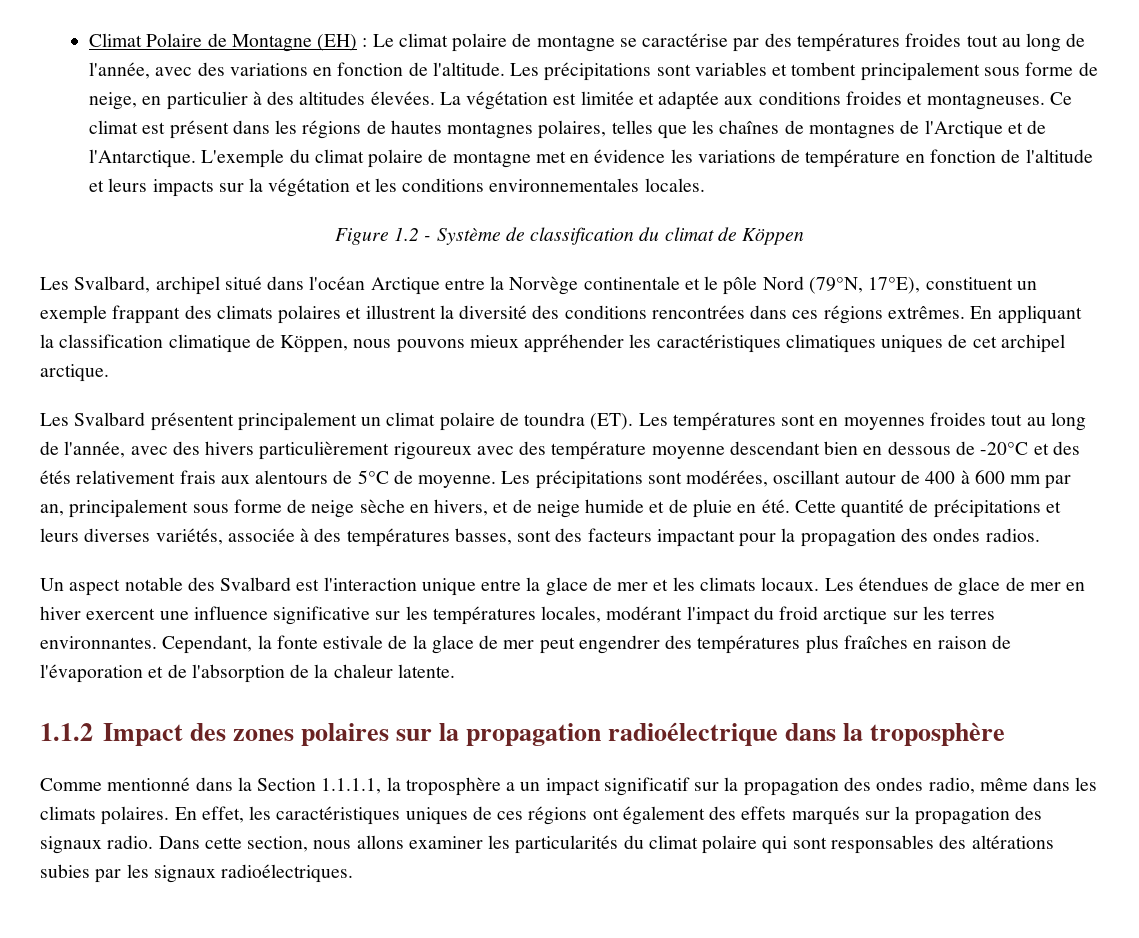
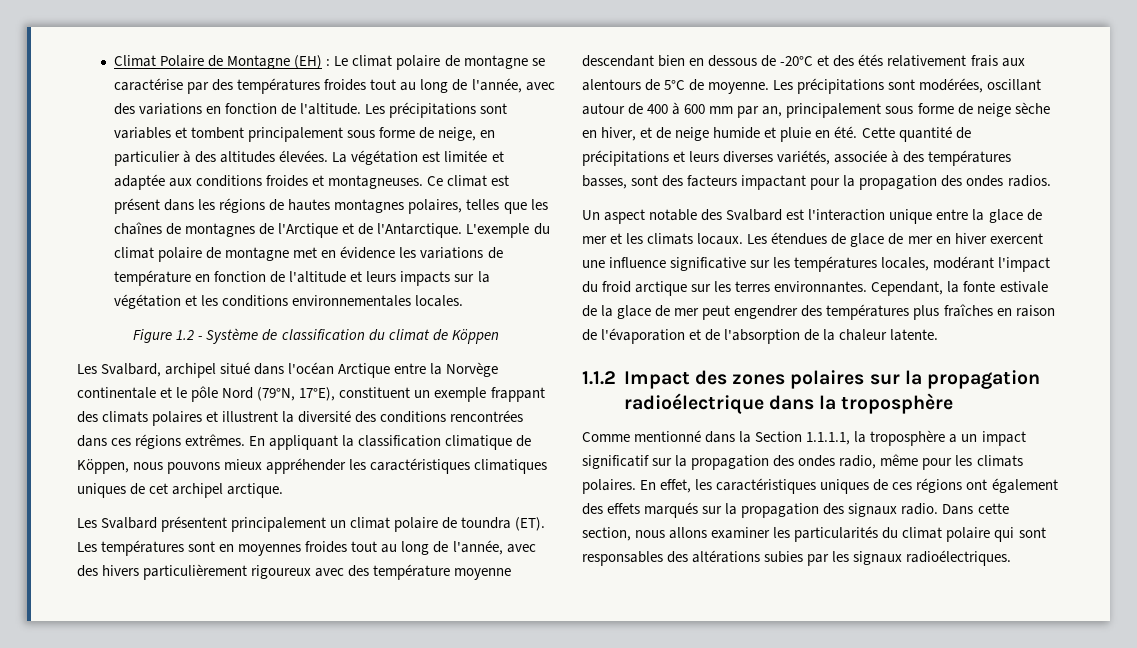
- Les précipitations sont modérées, oscillant autour de 400 à 600 mm par an, principalement sous forme de neige sèche en hivers, et de neige humide et de pluie en été.
+ Les précipitations sont modérées, oscillant autour de 400 à 600 mm par an, principalement sous forme de neige sèche en hiver, et de neige humide et pluie en été.
- Comme mentionné dans la Section 1.1.1.1, la troposphère a un impact significatif sur la propagation des ondes radio, même dans les climats polaires.
+ Comme mentionné dans la Section 1.1.1.1, la troposphère a un impact significatif sur la propagation des ondes radio, même pour les climats polaires.

